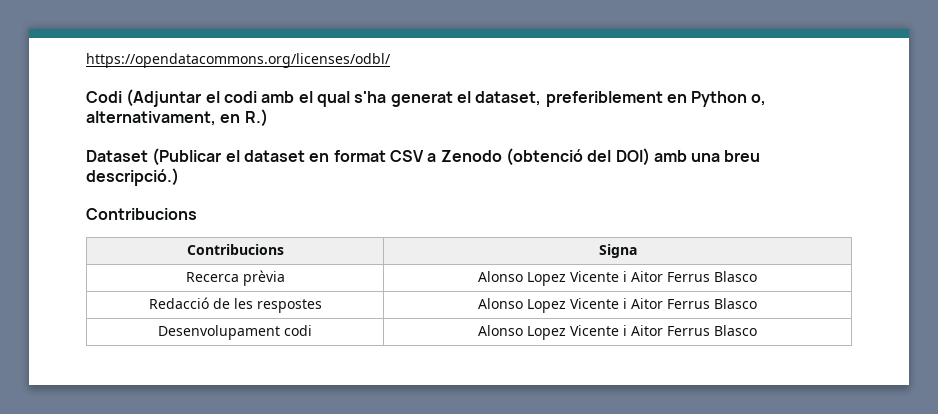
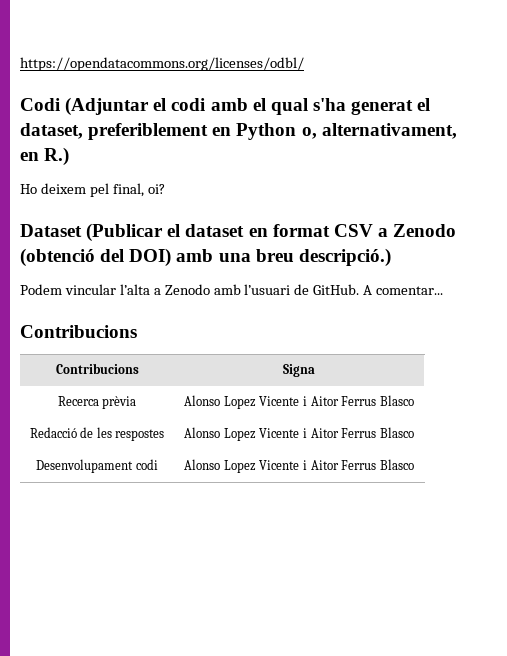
+ Ho deixem pel final, oi?
+ Podem vincular l’alta a Zenodo amb l’usuari de GitHub. A comentar...

